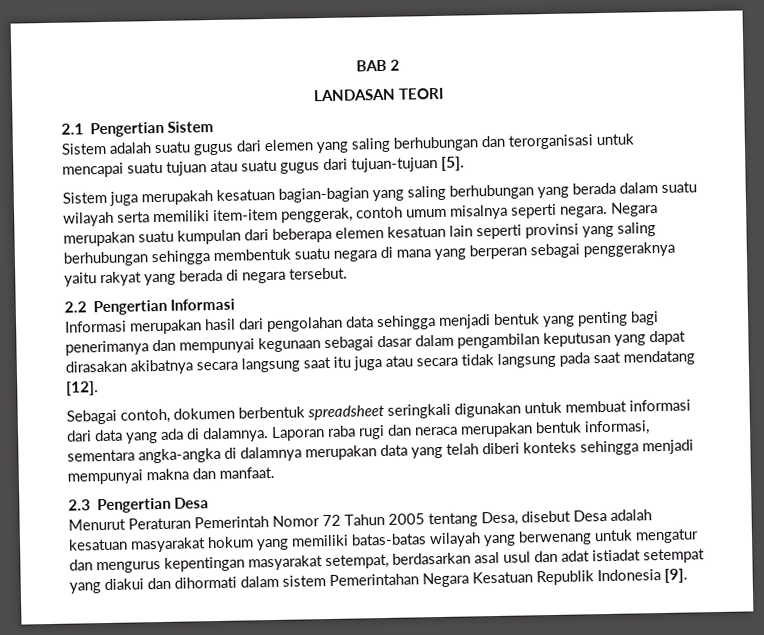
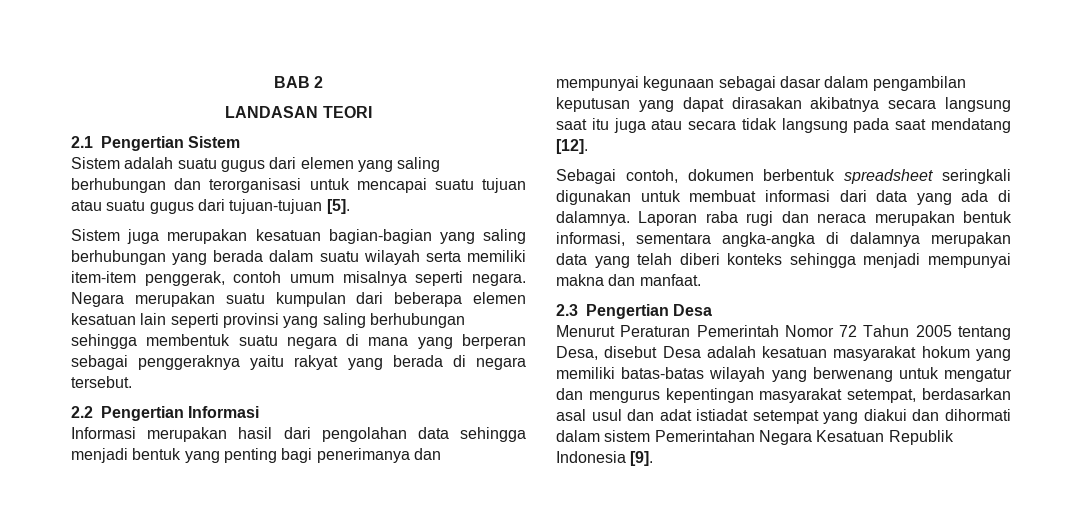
- Sistem juga merupakah kesatuan bagian-bagian yang saling berhubungan yang berada dalam suatu wilayah serta memiliki item-item penggerak, contoh umum misalnya seperti negara.
+ Sistem juga merupakan kesatuan bagian-bagian yang saling berhubungan yang berada dalam suatu wilayah serta memiliki item-item penggerak, contoh umum misalnya seperti negara.

